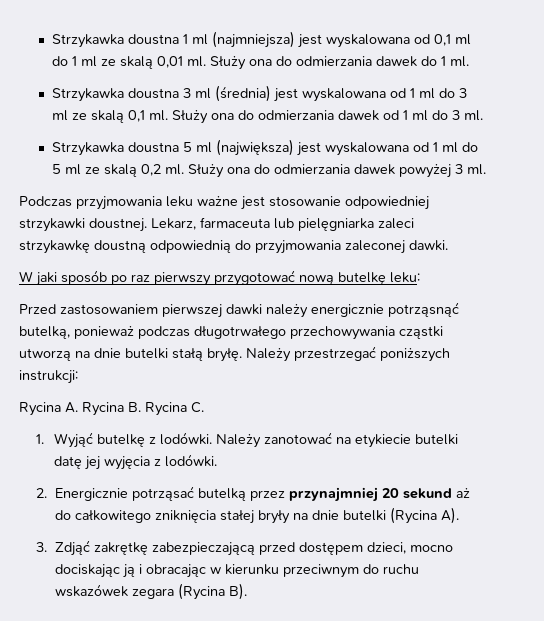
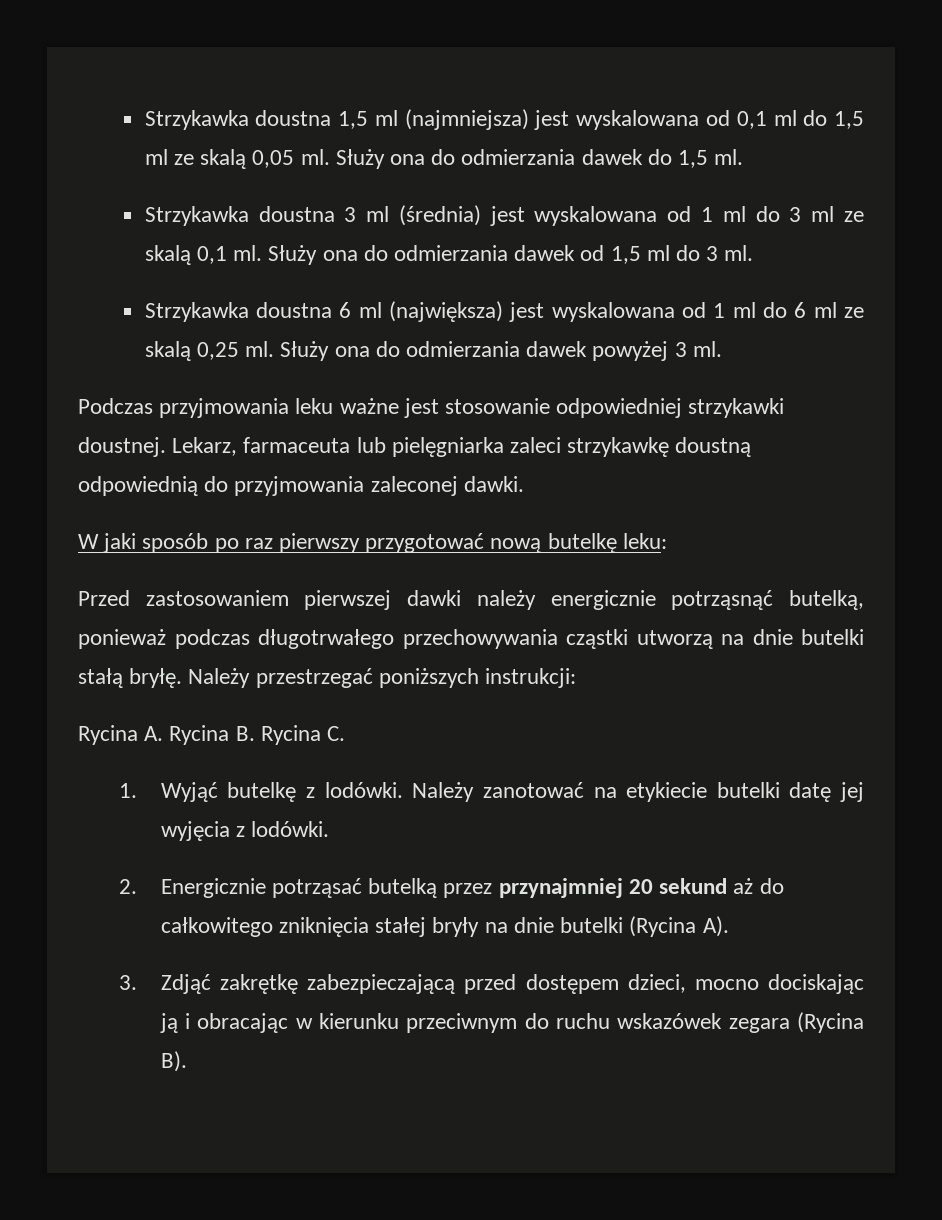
- Strzykawka doustna 1 ml (najmniejsza) jest wyskalowana od 0,1 ml do 1 ml ze skalą 0,01 ml.
+ Strzykawka doustna 1,5 ml (najmniejsza) jest wyskalowana od 0,1 ml do 1,5 ml ze skalą 0,05 ml.
- Służy ona do odmierzania dawek do 1 ml.
+ Służy ona do odmierzania dawek do 1,5 ml.
- Służy ona do odmierzania dawek od 1 ml do 3 ml.
+ Służy ona do odmierzania dawek od 1,5 ml do 3 ml.
- Strzykawka doustna 5 ml (największa) jest wyskalowana od 1 ml do 5 ml ze skalą 0,2 ml.
+ Strzykawka doustna 6 ml (największa) jest wyskalowana od 1 ml do 6 ml ze skalą 0,25 ml.

